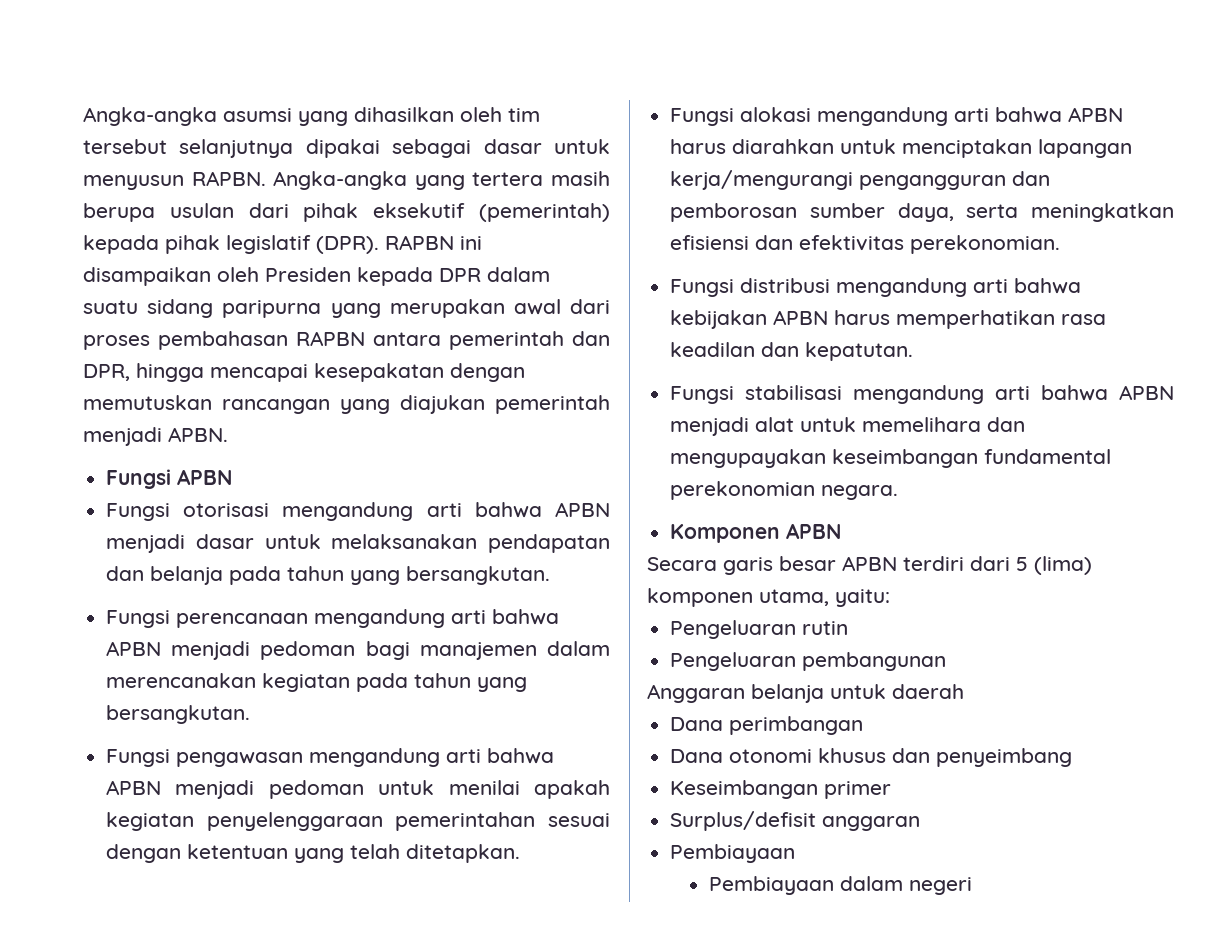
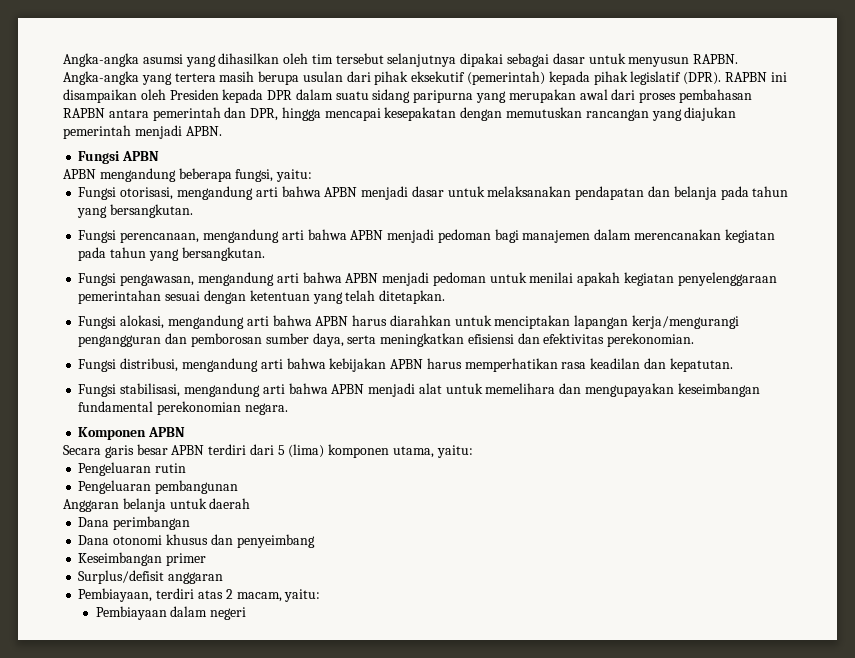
- Fungsi otorisasi mengandung arti bahwa APBN menjadi dasar untuk melaksanakan pendapatan dan belanja pada tahun yang bersangkutan.
+ APBN mengandung beberapa fungsi, yaitu:
+ Fungsi otorisasi, mengandung arti bahwa APBN menjadi dasar untuk melaksanakan pendapatan dan belanja pada tahun yang bersangkutan.
- Fungsi perencanaan mengandung arti bahwa APBN menjadi pedoman bagi manajemen dalam merencanakan kegiatan pada tahun yang bersangkutan.
+ Fungsi perencanaan, mengandung arti bahwa APBN menjadi pedoman bagi manajemen dalam merencanakan kegiatan pada tahun yang bersangkutan.
- Fungsi pengawasan mengandung arti bahwa APBN menjadi pedoman untuk menilai apakah kegiatan penyelenggaraan pemerintahan sesuai dengan ketentuan yang telah ditetapkan.
+ Fungsi pengawasan, mengandung arti bahwa APBN menjadi pedoman untuk menilai apakah kegiatan penyelenggaraan pemerintahan sesuai dengan ketentuan yang telah ditetapkan.
- Fungsi alokasi mengandung arti bahwa APBN harus diarahkan untuk menciptakan lapangan kerja/mengurangi pengangguran dan pemborosan sumber daya, serta meningkatkan efisiensi dan efektivitas perekonomian.
+ Fungsi alokasi, mengandung arti bahwa APBN harus diarahkan untuk menciptakan lapangan kerja/mengurangi pengangguran dan pemborosan sumber daya, serta meningkatkan efisiensi dan efektivitas perekonomian.
- Fungsi distribusi mengandung arti bahwa kebijakan APBN harus memperhatikan rasa keadilan dan kepatutan.
+ Fungsi distribusi, mengandung arti bahwa kebijakan APBN harus memperhatikan rasa keadilan dan kepatutan.
- Fungsi stabilisasi mengandung arti bahwa APBN menjadi alat untuk memelihara dan mengupayakan keseimbangan fundamental perekonomian negara.
+ Fungsi stabilisasi, mengandung arti bahwa APBN menjadi alat untuk memelihara dan mengupayakan keseimbangan fundamental perekonomian negara.
  Surplus/defisit anggaran
- Pembiayaan
+ Pembiayaan, terdiri atas 2 macam, yaitu:

